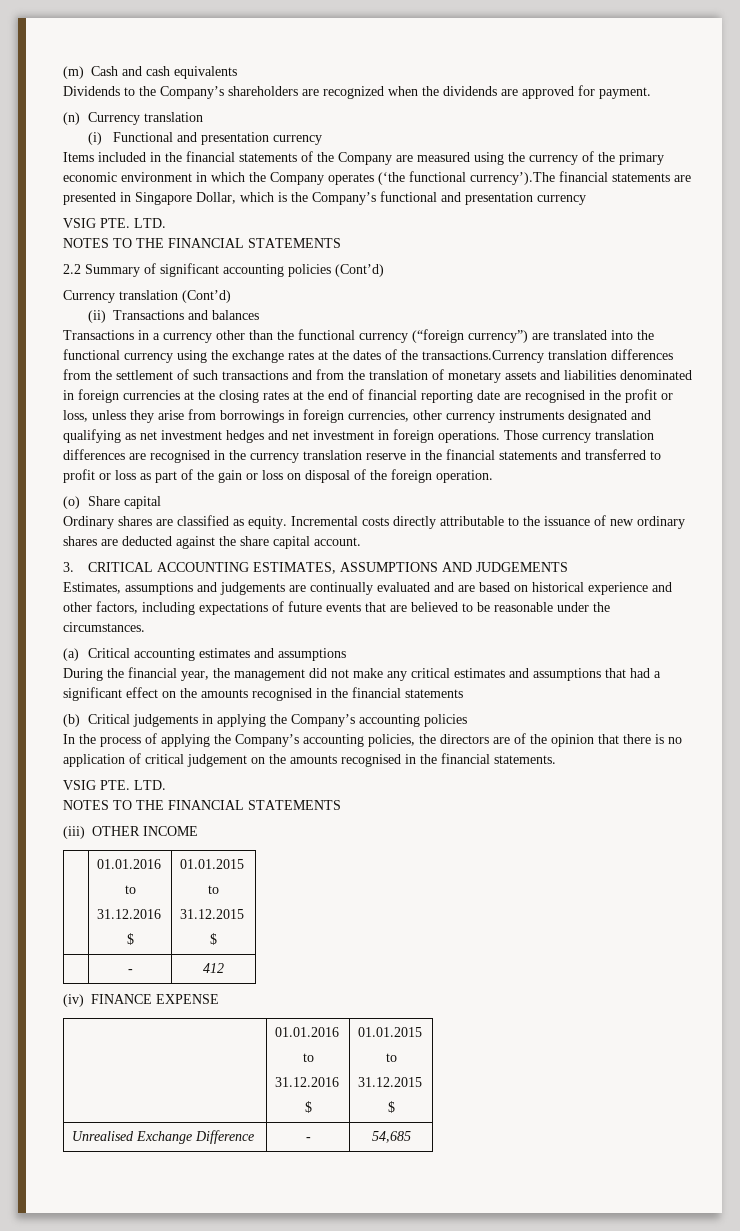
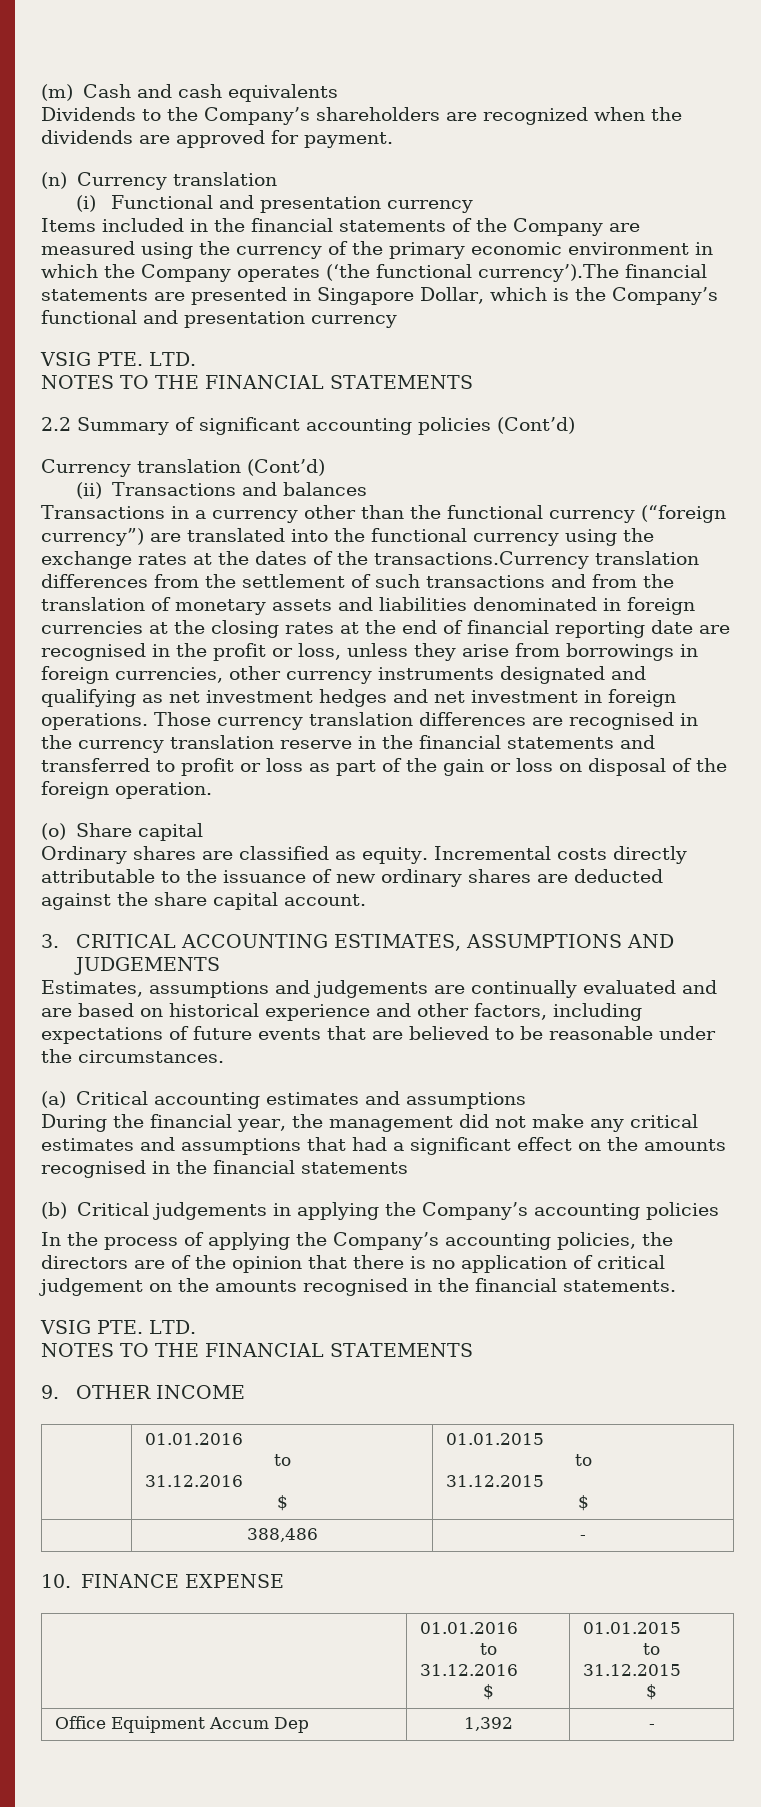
- (iii) OTHER INCOME
+ 9. OTHER INCOME
- | - | 412
- (iv) FINANCE EXPENSE
+ | 388,486 | -
+ 10. FINANCE EXPENSE
- Unrealised Exchange Difference | - | 54,685
+ Office Equipment Accum Dep | 1,392 | -

